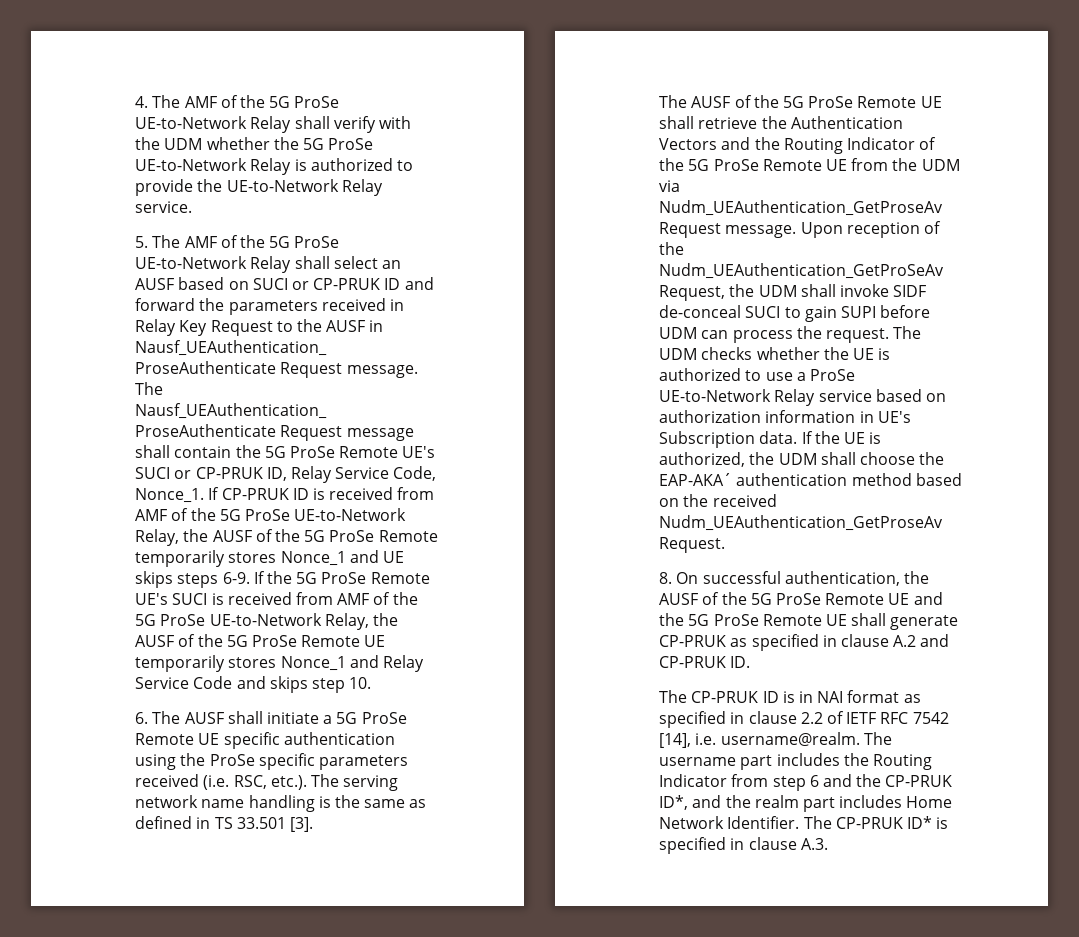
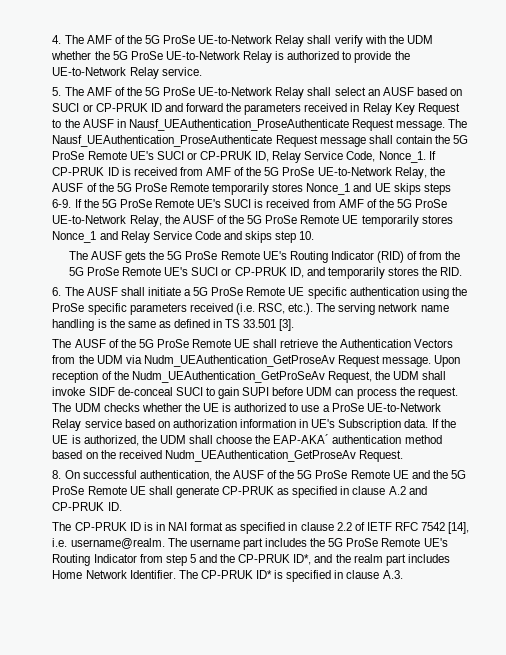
+ The AUSF gets the 5G ProSe Remote UE's Routing Indicator (RID) of from the 5G ProSe Remote UE's SUCI or CP-PRUK ID, and temporarily stores the RID.
- The AUSF of the 5G ProSe Remote UE shall retrieve the Authentication Vectors and the Routing Indicator of the 5G ProSe Remote UE from the UDM via Nudm_UEAuthentication_GetProseAv Request message.
+ The AUSF of the 5G ProSe Remote UE shall retrieve the Authentication Vectors from the UDM via Nudm_UEAuthentication_GetProseAv Request message.
- The username part includes the Routing Indicator from step 6 and the CP-PRUK ID*, and the realm part includes Home Network Identifier.
+ The username part includes the 5G ProSe Remote UE's Routing Indicator from step 5 and the CP-PRUK ID*, and the realm part includes Home Network Identifier.

